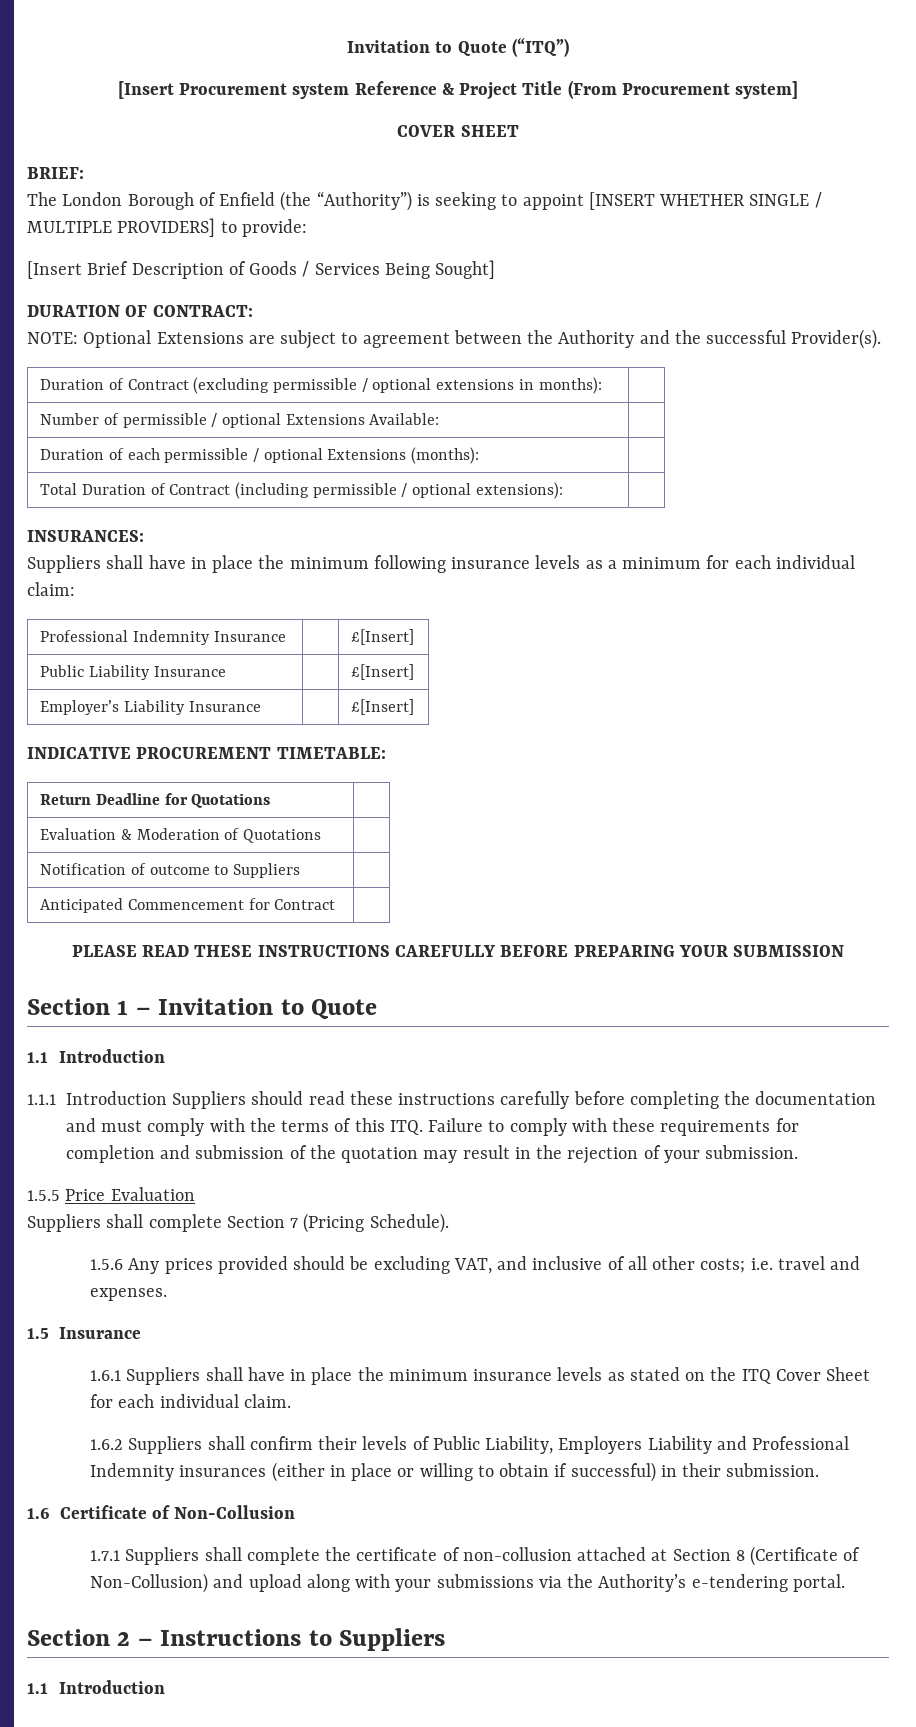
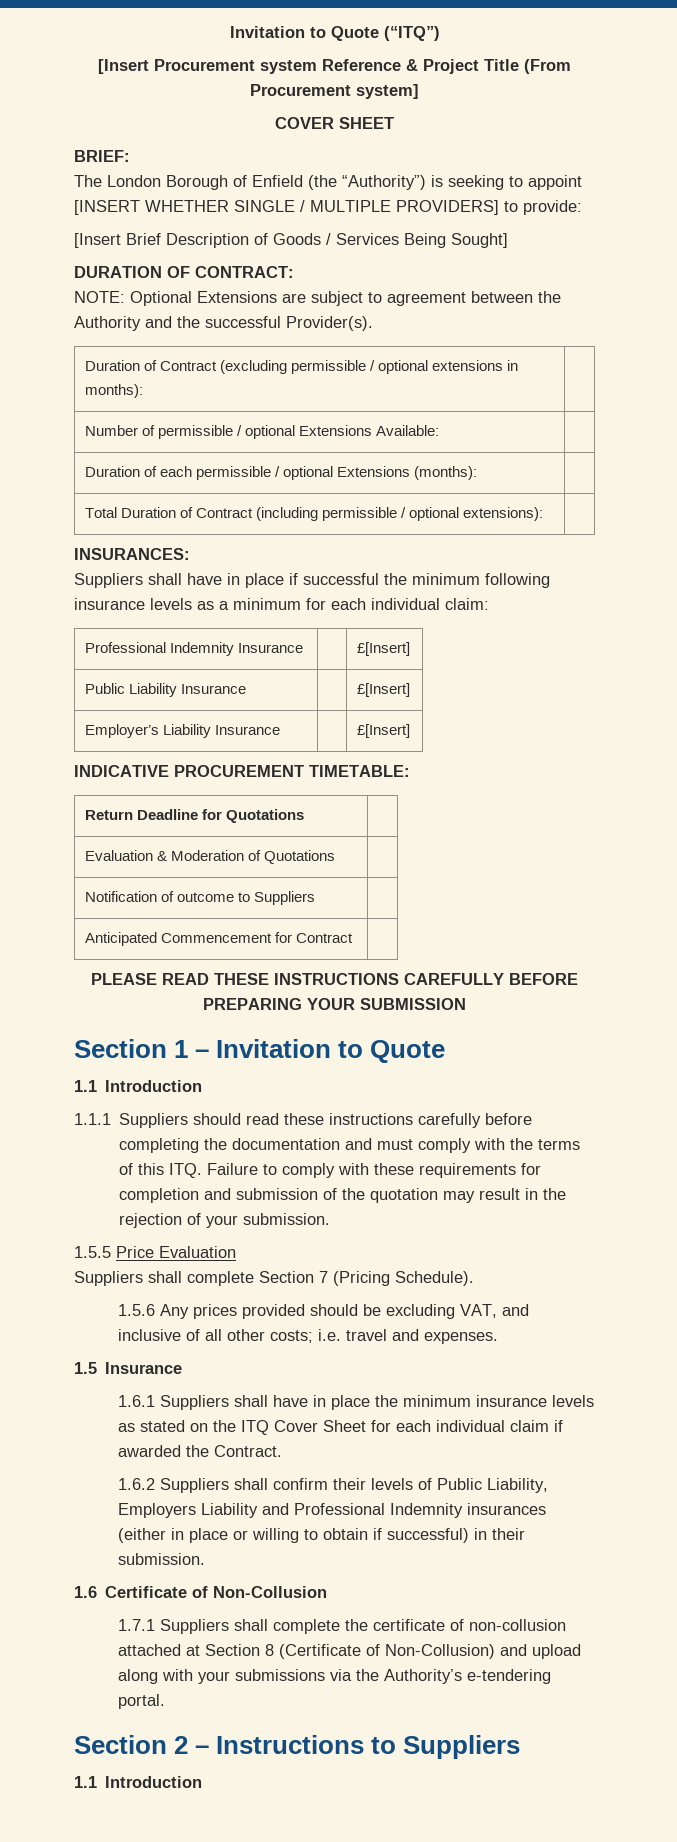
- Suppliers shall have in place the minimum following insurance levels as a minimum for each individual claim:
+ Suppliers shall have in place if successful the minimum following insurance levels as a minimum for each individual claim:
- 1.1.1 Introduction Suppliers should read these instructions carefully before completing the documentation and must comply with the terms of this ITQ. Failure to comply with these requirements for completion and submission of the quotation may result in the rejection of your submission.
+ 1.1.1 Suppliers should read these instructions carefully before completing the documentation and must comply with the terms of this ITQ. Failure to comply with these requirements for completion and submission of the quotation may result in the rejection of your submission.
- 1.6.1 Suppliers shall have in place the minimum insurance levels as stated on the ITQ Cover Sheet for each individual claim.
+ 1.6.1 Suppliers shall have in place the minimum insurance levels as stated on the ITQ Cover Sheet for each individual claim if awarded the Contract.

